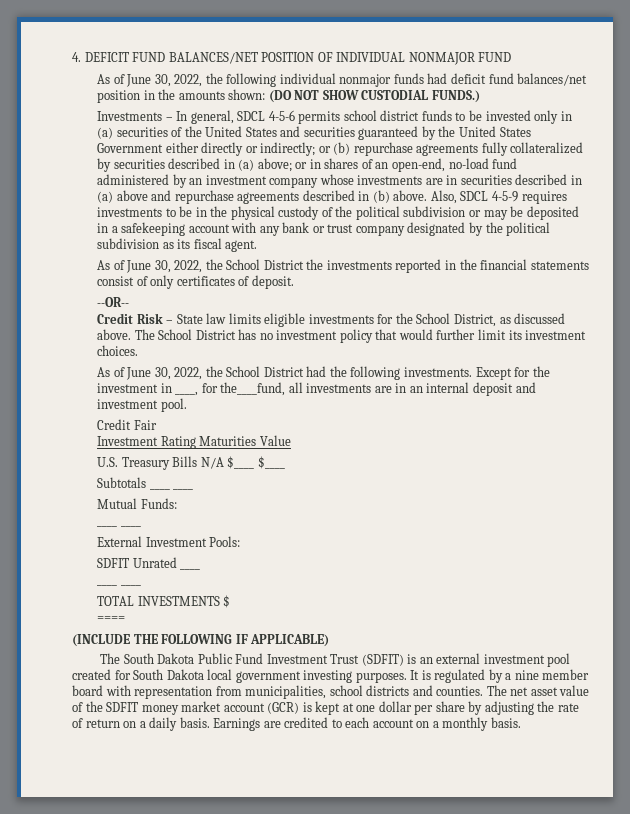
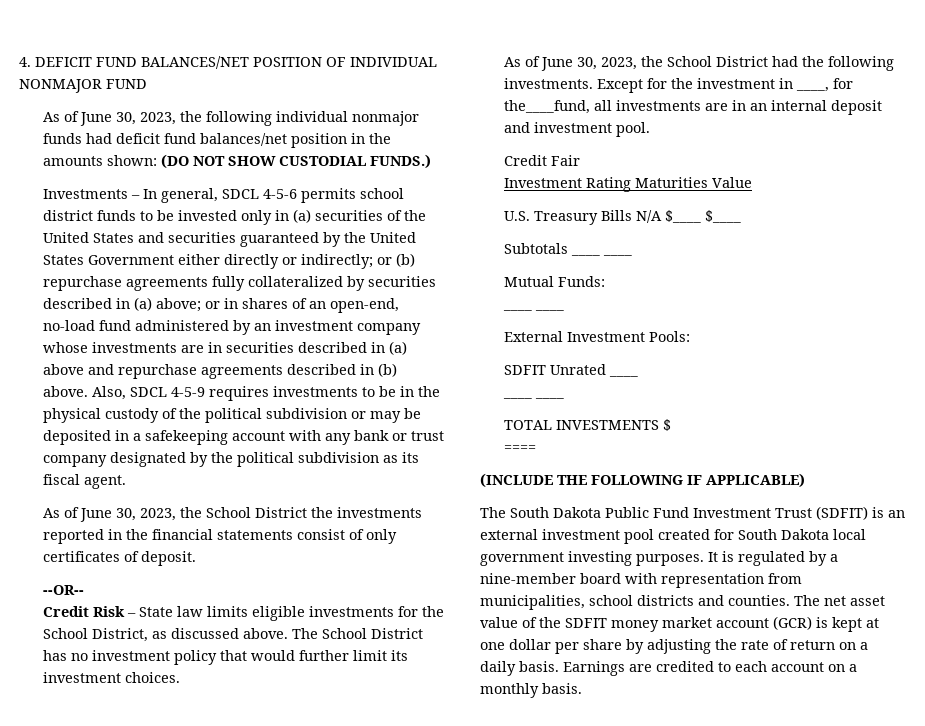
- As of June 30, 2022, the following individual nonmajor funds had deficit fund balances/net position in the amounts shown: (DO NOT SHOW CUSTODIAL FUNDS.)
+ As of June 30, 2023, the following individual nonmajor funds had deficit fund balances/net position in the amounts shown: (DO NOT SHOW CUSTODIAL FUNDS.)
- As of June 30, 2022, the School District the investments reported in the financial statements consist of only certificates of deposit.
+ As of June 30, 2023, the School District the investments reported in the financial statements consist of only certificates of deposit.
- As of June 30, 2022, the School District had the following investments.
+ As of June 30, 2023, the School District had the following investments.
- It is regulated by a nine member board with representation from municipalities, school districts and counties.
+ It is regulated by a nine-member board with representation from municipalities, school districts and counties.

